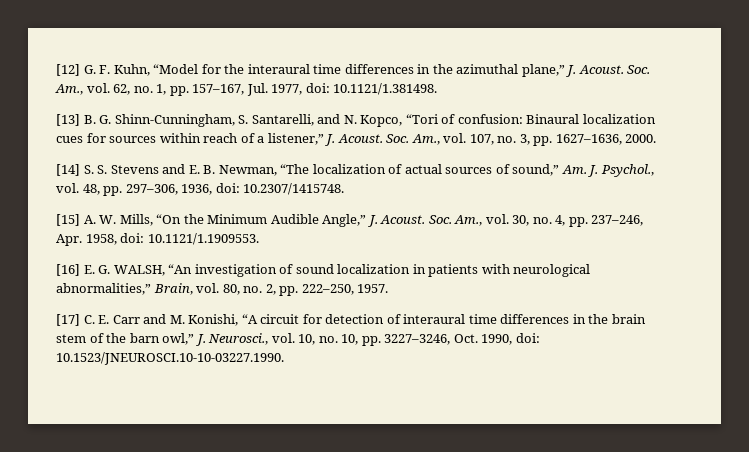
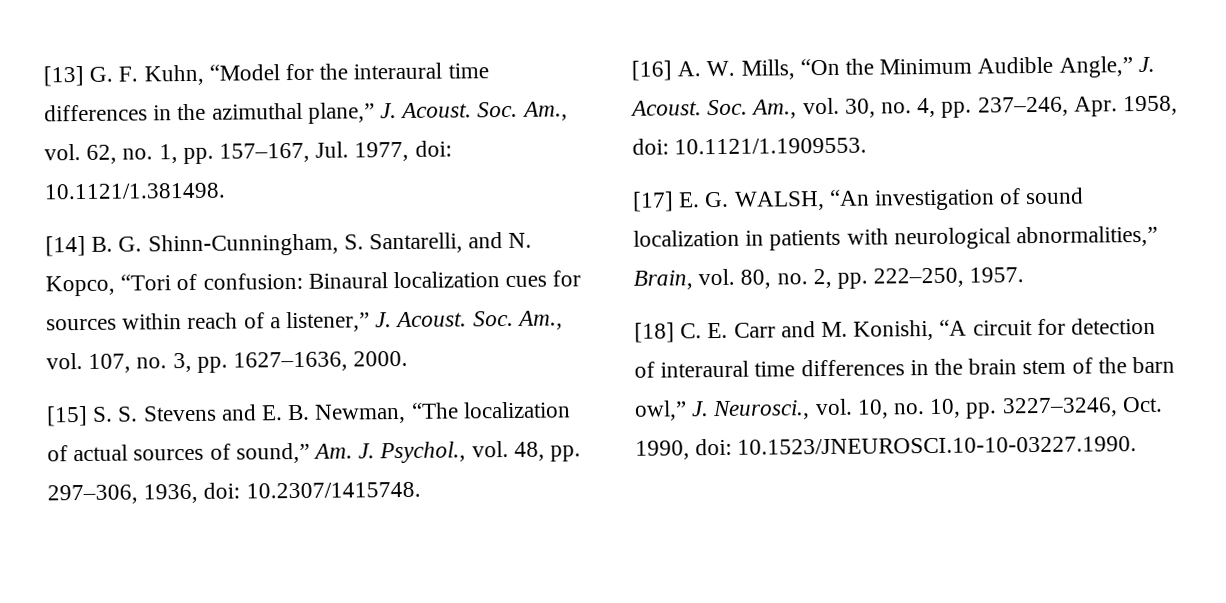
- [12] G. F. Kuhn, “Model for the interaural time differences in the azimuthal plane,” J. Acoust.
+ [13] G. F. Kuhn, “Model for the interaural time differences in the azimuthal plane,” J. Acoust.
- [13] B. G. Shinn-Cunningham, S. Santarelli, and N. Kopco, “Tori of confusion: Binaural localization cues for sources within reach of a listener,” J. Acoust.
+ [14] B. G. Shinn-Cunningham, S. Santarelli, and N. Kopco, “Tori of confusion: Binaural localization cues for sources within reach of a listener,” J. Acoust.
- [14] S. S. Stevens and E. B. Newman, “The localization of actual sources of sound,” Am. J. Psychol., vol. 48, pp. 297–306, 1936, doi: 10.2307/1415748.
+ [15] S. S. Stevens and E. B. Newman, “The localization of actual sources of sound,” Am. J. Psychol., vol. 48, pp. 297–306, 1936, doi: 10.2307/1415748.
- [15] A. W. Mills, “On the Minimum Audible Angle,” J. Acoust.
+ [16] A. W. Mills, “On the Minimum Audible Angle,” J. Acoust.
- [16] E. G. WALSH, “An investigation of sound localization in patients with neurological abnormalities,” Brain, vol. 80, no. 2, pp. 222–250, 1957.
+ [17] E. G. WALSH, “An investigation of sound localization in patients with neurological abnormalities,” Brain, vol. 80, no. 2, pp. 222–250, 1957.
- [17] C. E. Carr and M. Konishi, “A circuit for detection of interaural time differences in the brain stem of the barn owl,” J. Neurosci., vol. 10, no. 10, pp. 3227–3246, Oct. 1990, doi: 10.1523/JNEUROSCI.10-10-03227.1990.
+ [18] C. E. Carr and M. Konishi, “A circuit for detection of interaural time differences in the brain stem of the barn owl,” J. Neurosci., vol. 10, no. 10, pp. 3227–3246, Oct. 1990, doi: 10.1523/JNEUROSCI.10-10-03227.1990.

